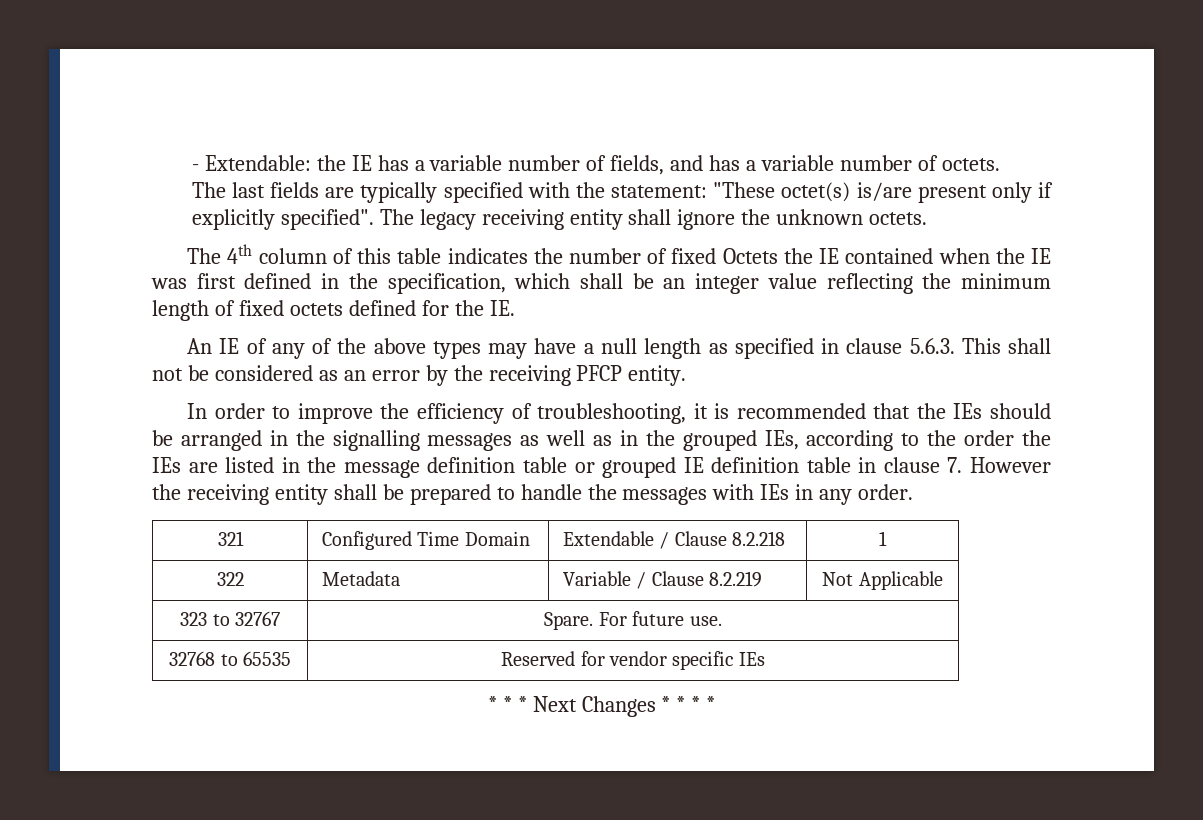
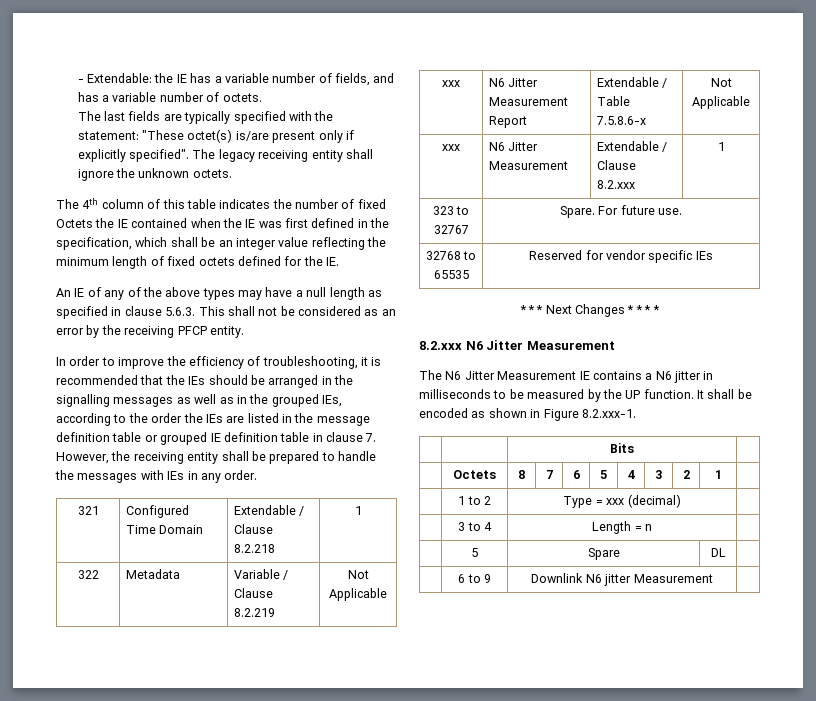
- In order to improve the efficiency of troubleshooting, it is recommended that the IEs should be arranged in the signalling messages as well as in the grouped IEs, according to the order the IEs are listed in the message definition table or grouped IE definition table in clause 7. However the receiving entity shall be prepared to handle the messages with IEs in any order.
+ In order to improve the efficiency of troubleshooting, it is recommended that the IEs should be arranged in the signalling messages as well as in the grouped IEs, according to the order the IEs are listed in the message definition table or grouped IE definition table in clause 7. However, the receiving entity shall be prepared to handle the messages with IEs in any order.
+ xxx | N6 Jitter Measurement Report | Extendable / Table 7.5.8.6-x | Not Applicable
+ xxx | N6 Jitter Measurement | Extendable / Clause 8.2.xxx | 1
+ 8.2.xxx N6 Jitter Measurement
+ The N6 Jitter Measurement IE contains a N6 jitter in milliseconds to be measured by the UP function. It shall be encoded as shown in Figure 8.2.xxx-1.
+ | | Bits |
+ | Octets | 8 | 7 | 6 | 5 | 4 | 3 | 2 | 1 |
+ | 1 to 2 | Type = xxx (decimal) |
+ | 3 to 4 | Length = n |
+ | 5 | Spare | DL |
+ | 6 to 9 | Downlink N6 jitter Measurement |

